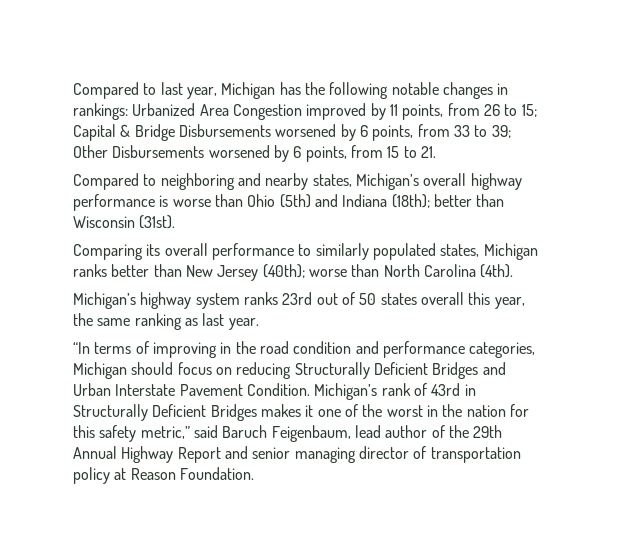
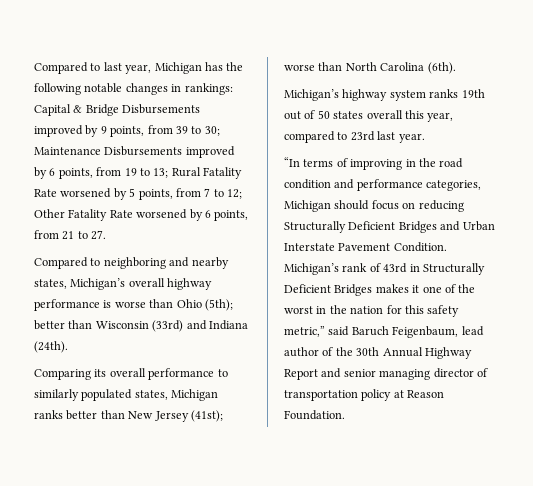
- Compared to last year, Michigan has the following notable changes in rankings: Urbanized Area Congestion improved by 11 points, from 26 to 15; Capital & Bridge Disbursements worsened by 6 points, from 33 to 39; Other Disbursements worsened by 6 points, from 15 to 21.
+ Compared to last year, Michigan has the following notable changes in rankings: Capital & Bridge Disbursements improved by 9 points, from 39 to 30; Maintenance Disbursements improved by 6 points, from 19 to 13; Rural Fatality Rate worsened by 5 points, from 7 to 12; Other Fatality Rate worsened by 6 points, from 21 to 27.
- Compared to neighboring and nearby states, Michigan’s overall highway performance is worse than Ohio (5th) and Indiana (18th); better than Wisconsin (31st).
+ Compared to neighboring and nearby states, Michigan’s overall highway performance is worse than Ohio (5th); better than Wisconsin (33rd) and Indiana (24th).
- Comparing its overall performance to similarly populated states, Michigan ranks better than New Jersey (40th); worse than North Carolina (4th).
+ Comparing its overall performance to similarly populated states, Michigan ranks better than New Jersey (41st); worse than North Carolina (6th).
- Michigan’s highway system ranks 23rd out of 50 states overall this year, the same ranking as last year.
+ Michigan’s highway system ranks 19th out of 50 states overall this year, compared to 23rd last year.
- Michigan’s rank of 43rd in Structurally Deficient Bridges makes it one of the worst in the nation for this safety metric,” said Baruch Feigenbaum, lead author of the 29th Annual Highway Report and senior managing director of transportation policy at Reason Foundation.
+ Michigan’s rank of 43rd in Structurally Deficient Bridges makes it one of the worst in the nation for this safety metric,” said Baruch Feigenbaum, lead author of the 30th Annual Highway Report and senior managing director of transportation policy at Reason Foundation.

